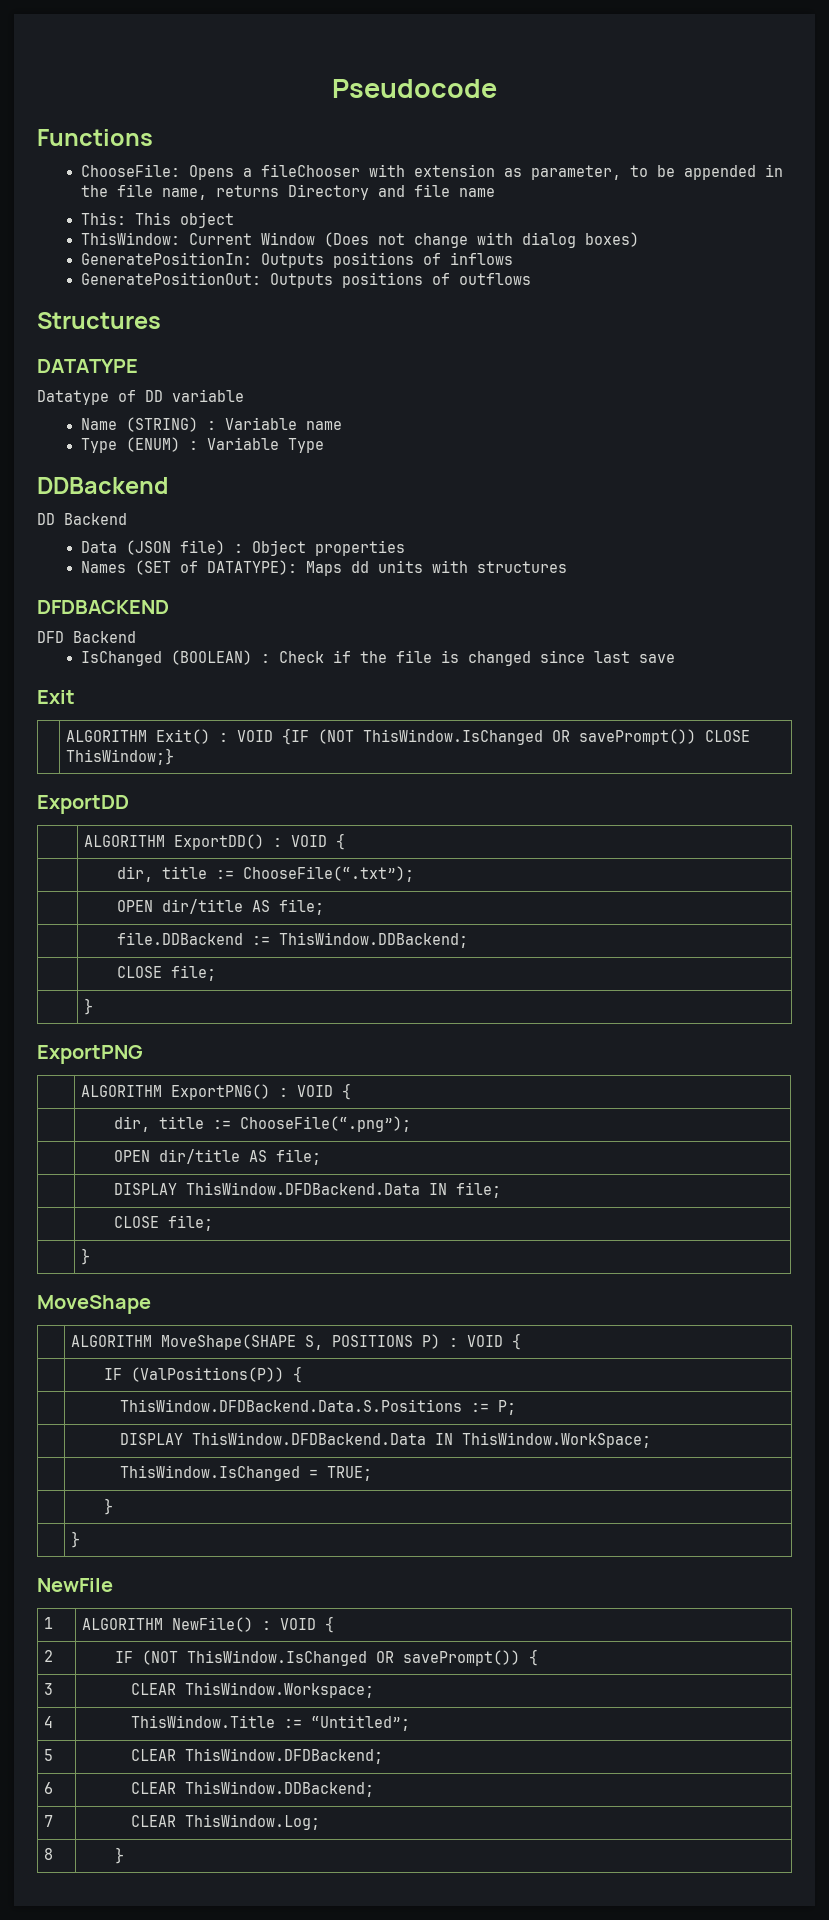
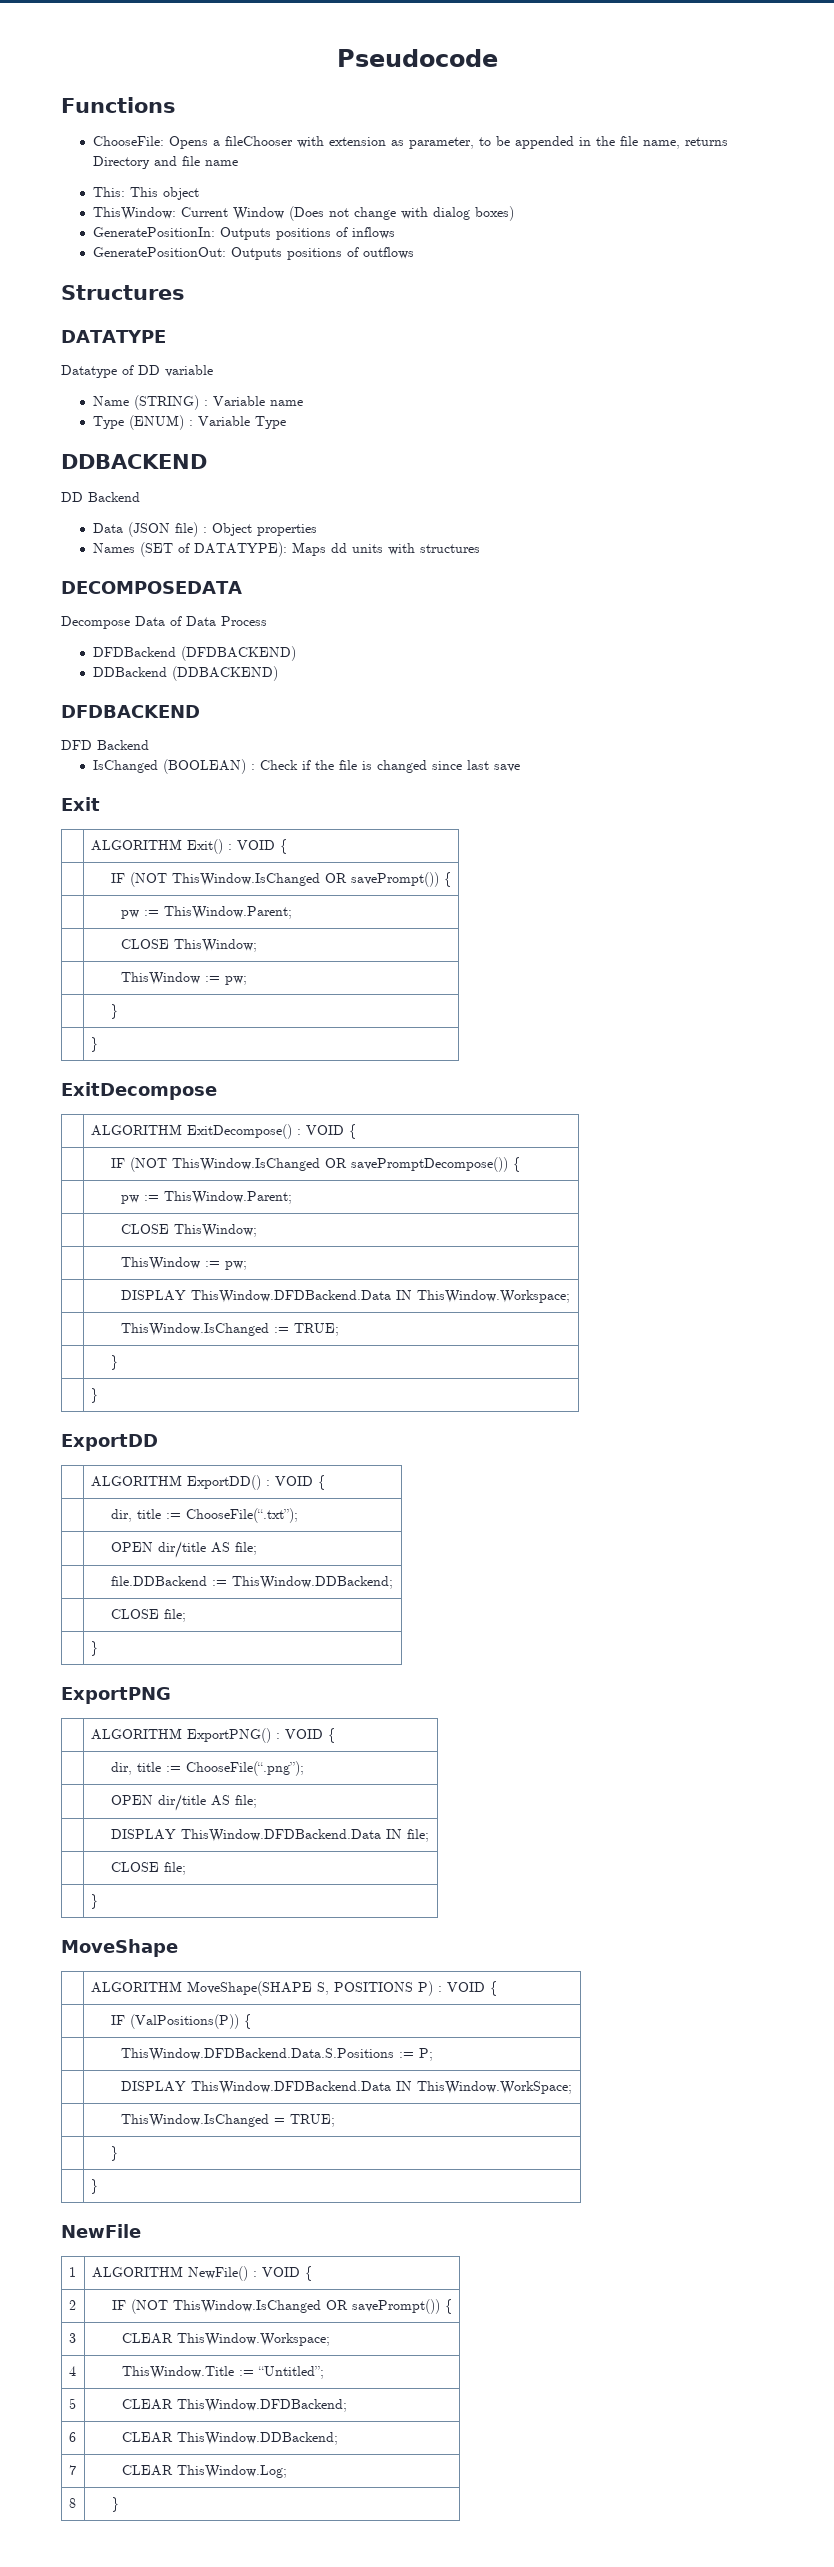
- DDBackend
+ DDBACKEND
+ DECOMPOSEDATA
+ Decompose Data of Data Process
+ DFDBackend (DFDBACKEND)
+ DDBackend (DDBACKEND)
- | ALGORITHM Exit() : VOID {IF (NOT ThisWindow.IsChanged OR savePrompt()) CLOSE ThisWindow;}
+ | ALGORITHM Exit() : VOID {
+ | IF (NOT ThisWindow.IsChanged OR savePrompt()) {
+ | pw := ThisWindow.Parent;
+ | CLOSE ThisWindow;
+ | ThisWindow := pw;
+ | }
+ | }
+ ExitDecompose
+ | ALGORITHM ExitDecompose() : VOID {
+ | IF (NOT ThisWindow.IsChanged OR savePromptDecompose()) {
+ | pw := ThisWindow.Parent;
+ | CLOSE ThisWindow;
+ | ThisWindow := pw;
+ | DISPLAY ThisWindow.DFDBackend.Data IN ThisWindow.Workspace;
+ | ThisWindow.IsChanged := TRUE;
+ | }
+ | }

